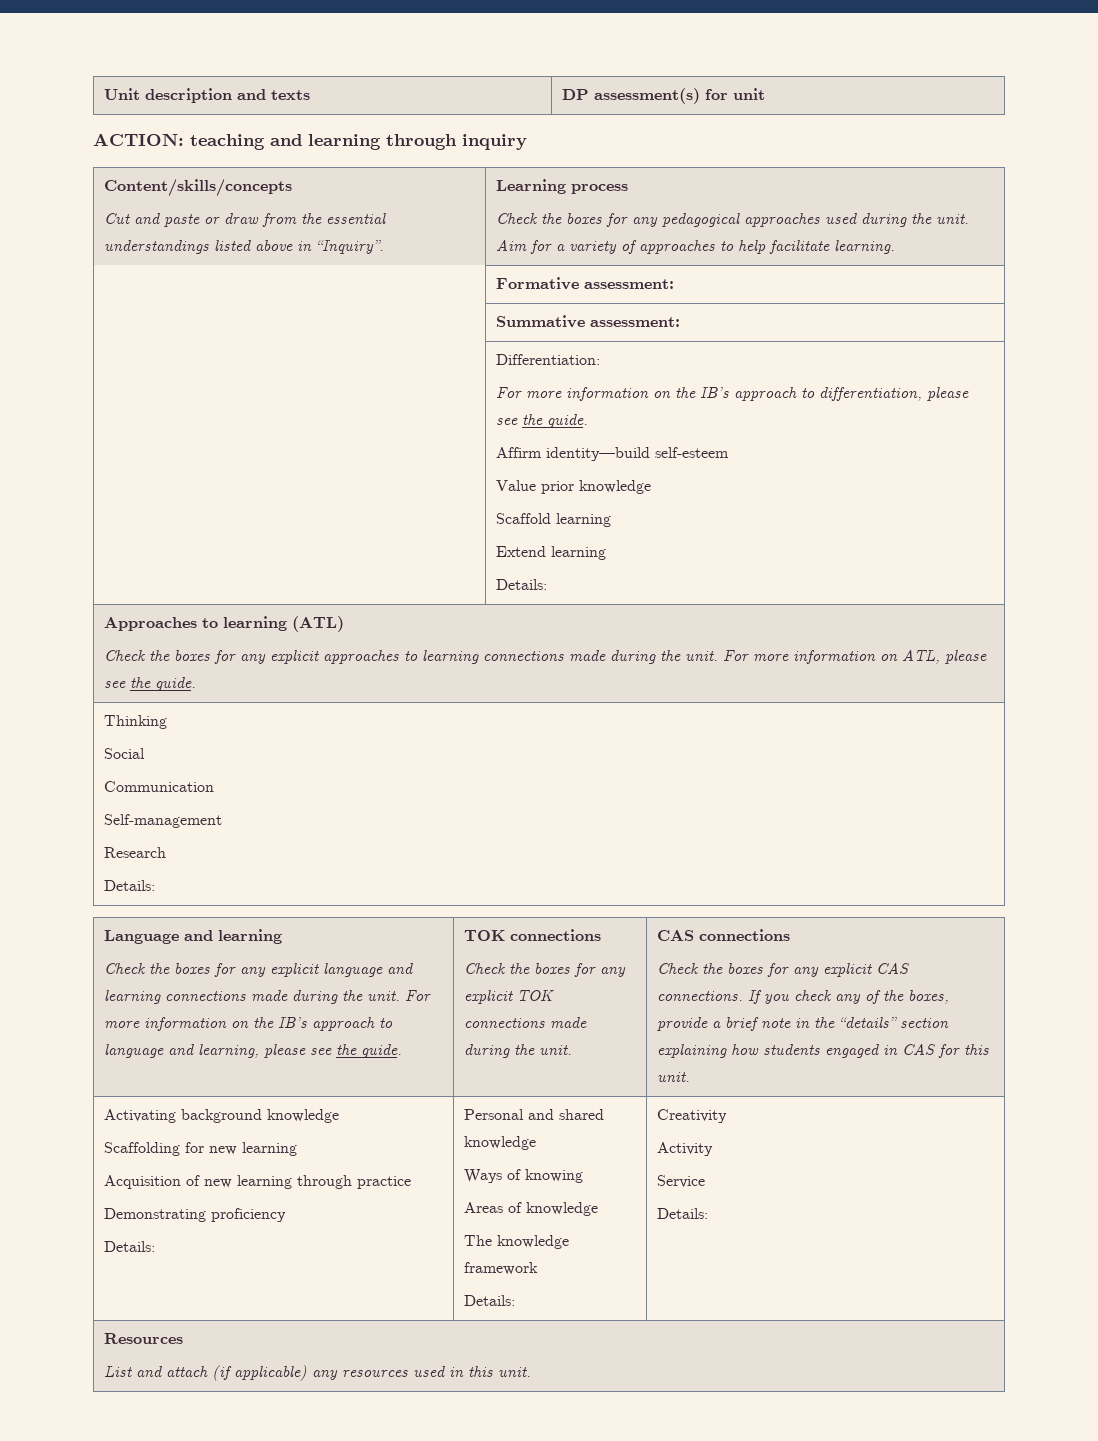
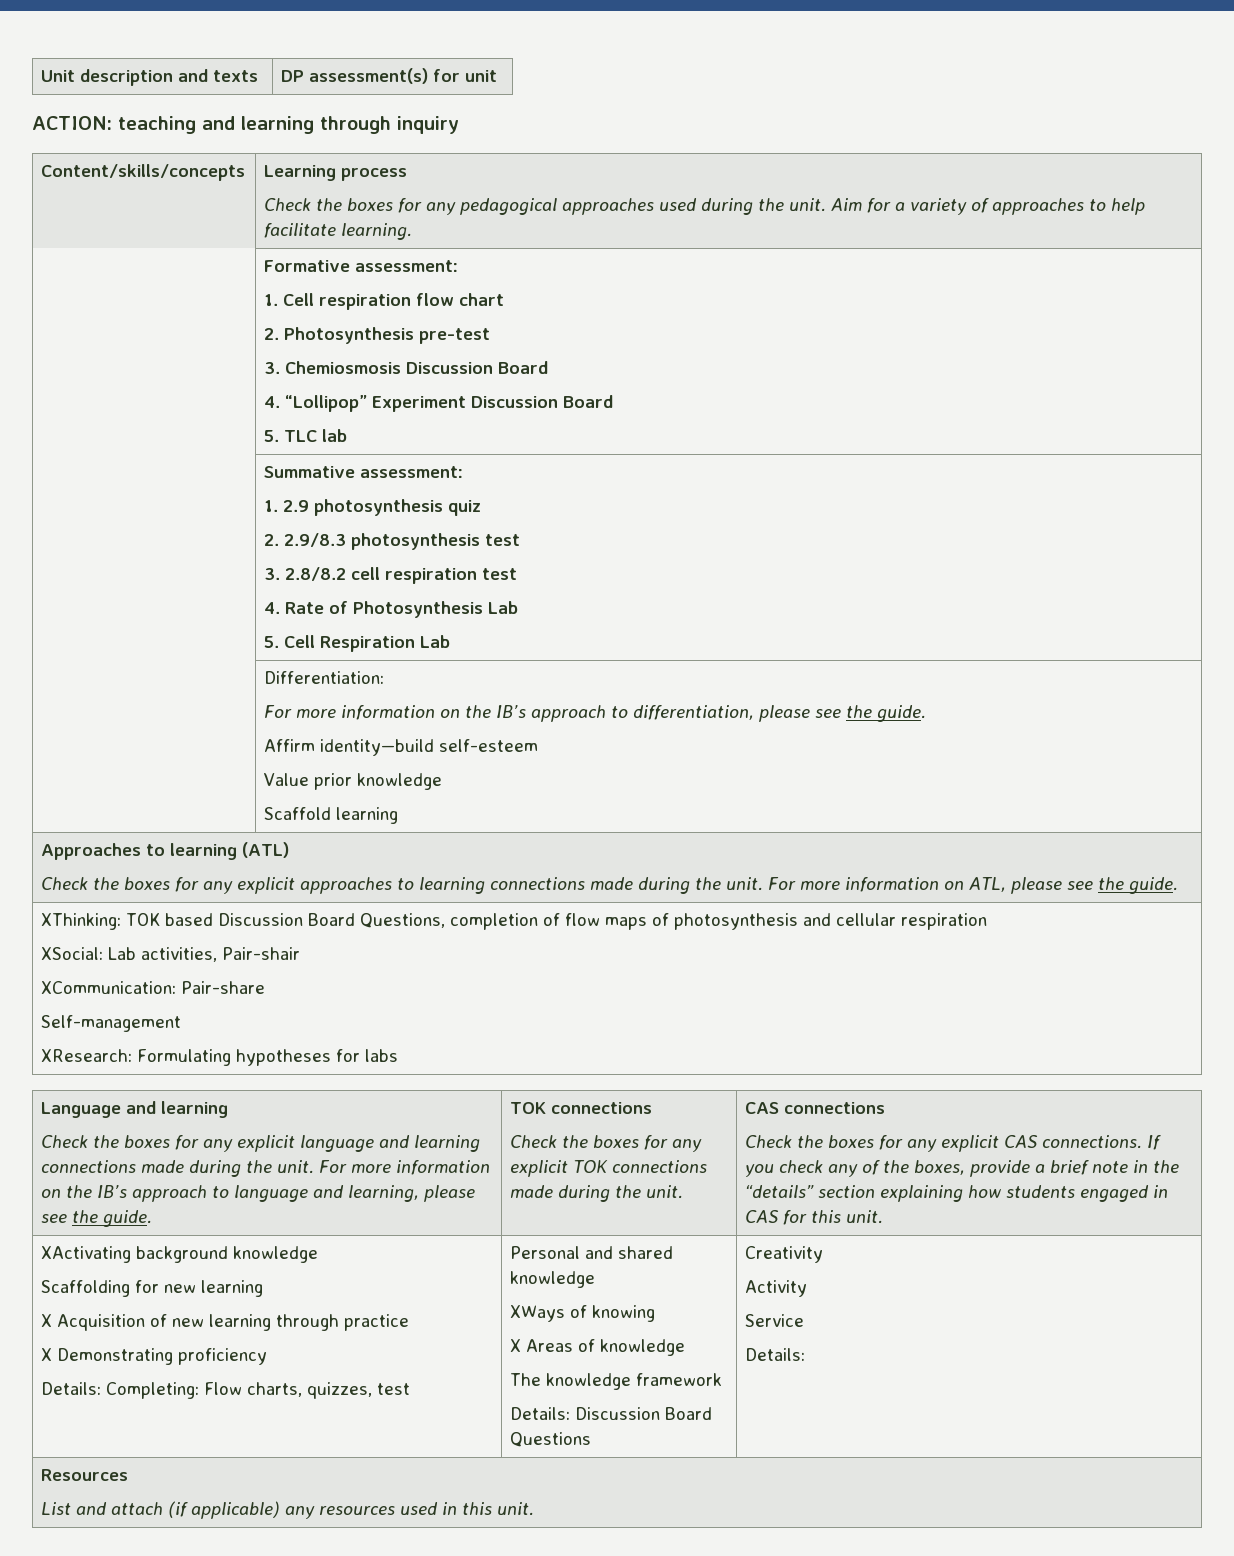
- Content/skills/concepts
- Cut and paste or draw from the essential understandings listed above in “Inquiry”. | Learning process
+ Content/skills/concepts | Learning process
  | Formative assessment:
+ 1. Cell respiration flow chart
+ 2. Photosynthesis pre-test
+ 3. Chemiosmosis Discussion Board
+ 4. “Lollipop” Experiment Discussion Board
+ 5. TLC lab
  | Summative assessment:
+ 1. 2.9 photosynthesis quiz
+ 2. 2.9/8.3 photosynthesis test
+ 3. 2.8/8.2 cell respiration test
+ 4. Rate of Photosynthesis Lab
+ 5. Cell Respiration Lab
  | Differentiation:
  For more information on the IB’s approach to differentiation, please see the guide.
  Affirm identity—build self-esteem
  Value prior knowledge
  Scaffold learning
- Extend learning
- Details:
- Thinking
- Social
- Communication
+ XThinking: TOK based Discussion Board Questions, completion of flow maps of photosynthesis and cellular respiration
+ XSocial: Lab activities, Pair-shair
+ XCommunication: Pair-share
  Self-management
- Research
- Details:
+ XResearch: Formulating hypotheses for labs
- Activating background knowledge
+ XActivating background knowledge
- Acquisition of new learning through practice
+ X Acquisition of new learning through practice
- Demonstrating proficiency
- Details:
+ X Demonstrating proficiency
+ Details: Completing: Flow charts, quizzes, test
- Ways of knowing
+ XWays of knowing
- Areas of knowledge
+ X Areas of knowledge
  The knowledge framework
- Details:
+ Details: Discussion Board Questions

